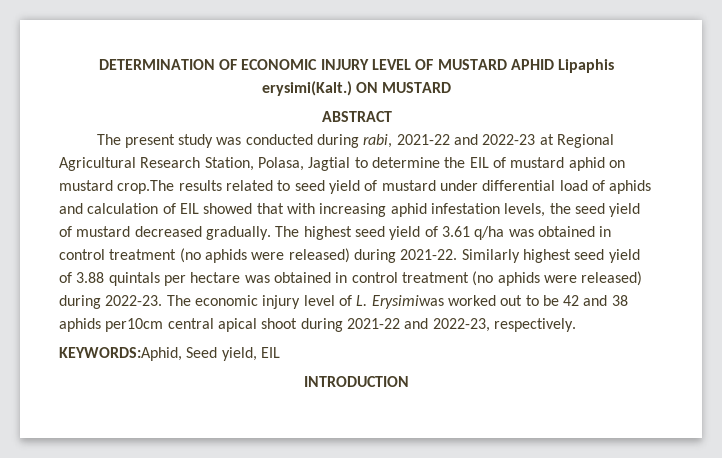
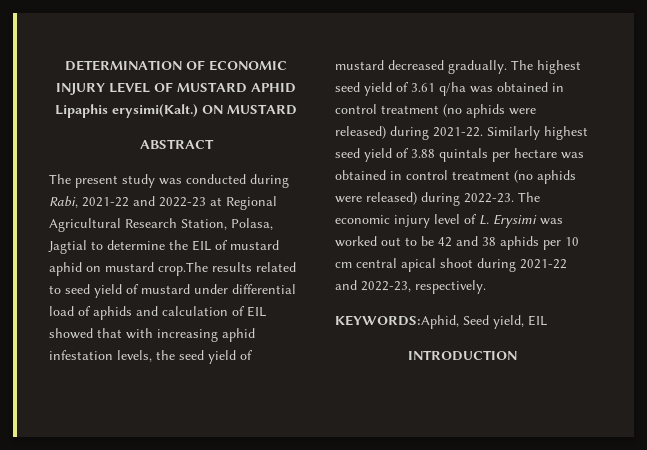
- The present study was conducted during rabi, 2021-22 and 2022-23 at Regional Agricultural Research Station, Polasa, Jagtial to determine the EIL of mustard aphid on mustard crop.The results related to seed yield of mustard under differential load of aphids and calculation of EIL showed that with increasing aphid infestation levels, the seed yield of mustard decreased gradually.
+ The present study was conducted during Rabi, 2021-22 and 2022-23 at Regional Agricultural Research Station, Polasa, Jagtial to determine the EIL of mustard aphid on mustard crop.The results related to seed yield of mustard under differential load of aphids and calculation of EIL showed that with increasing aphid infestation levels, the seed yield of mustard decreased gradually.
- The economic injury level of L. Erysimiwas worked out to be 42 and 38 aphids per10cm central apical shoot during 2021-22 and 2022-23, respectively.
+ The economic injury level of L. Erysimi was worked out to be 42 and 38 aphids per 10 cm central apical shoot during 2021-22 and 2022-23, respectively.

